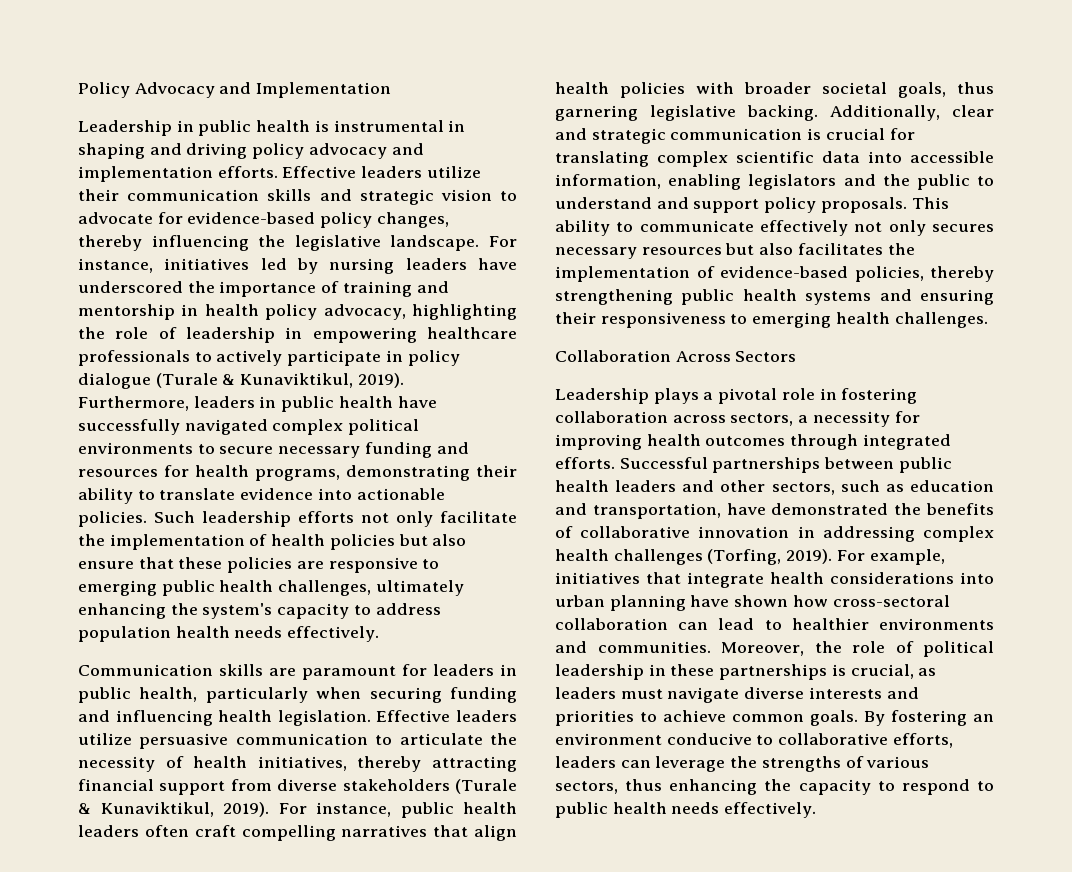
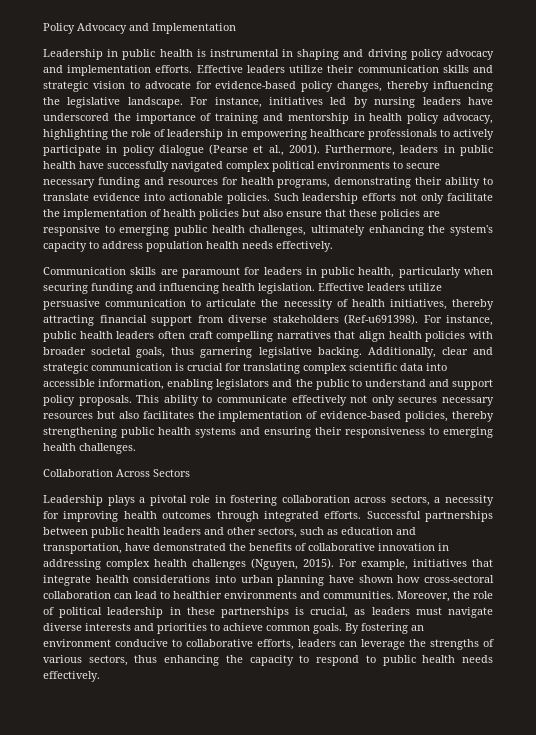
- For instance, initiatives led by nursing leaders have underscored the importance of training and mentorship in health policy advocacy, highlighting the role of leadership in empowering healthcare professionals to actively participate in policy dialogue (Turale & Kunaviktikul, 2019).
+ For instance, initiatives led by nursing leaders have underscored the importance of training and mentorship in health policy advocacy, highlighting the role of leadership in empowering healthcare professionals to actively participate in policy dialogue (Pearse et al., 2001).
- Effective leaders utilize persuasive communication to articulate the necessity of health initiatives, thereby attracting financial support from diverse stakeholders (Turale & Kunaviktikul, 2019).
+ Effective leaders utilize persuasive communication to articulate the necessity of health initiatives, thereby attracting financial support from diverse stakeholders (Ref-u691398).
- Successful partnerships between public health leaders and other sectors, such as education and transportation, have demonstrated the benefits of collaborative innovation in addressing complex health challenges (Torfing, 2019).
+ Successful partnerships between public health leaders and other sectors, such as education and transportation, have demonstrated the benefits of collaborative innovation in addressing complex health challenges (Nguyen, 2015).

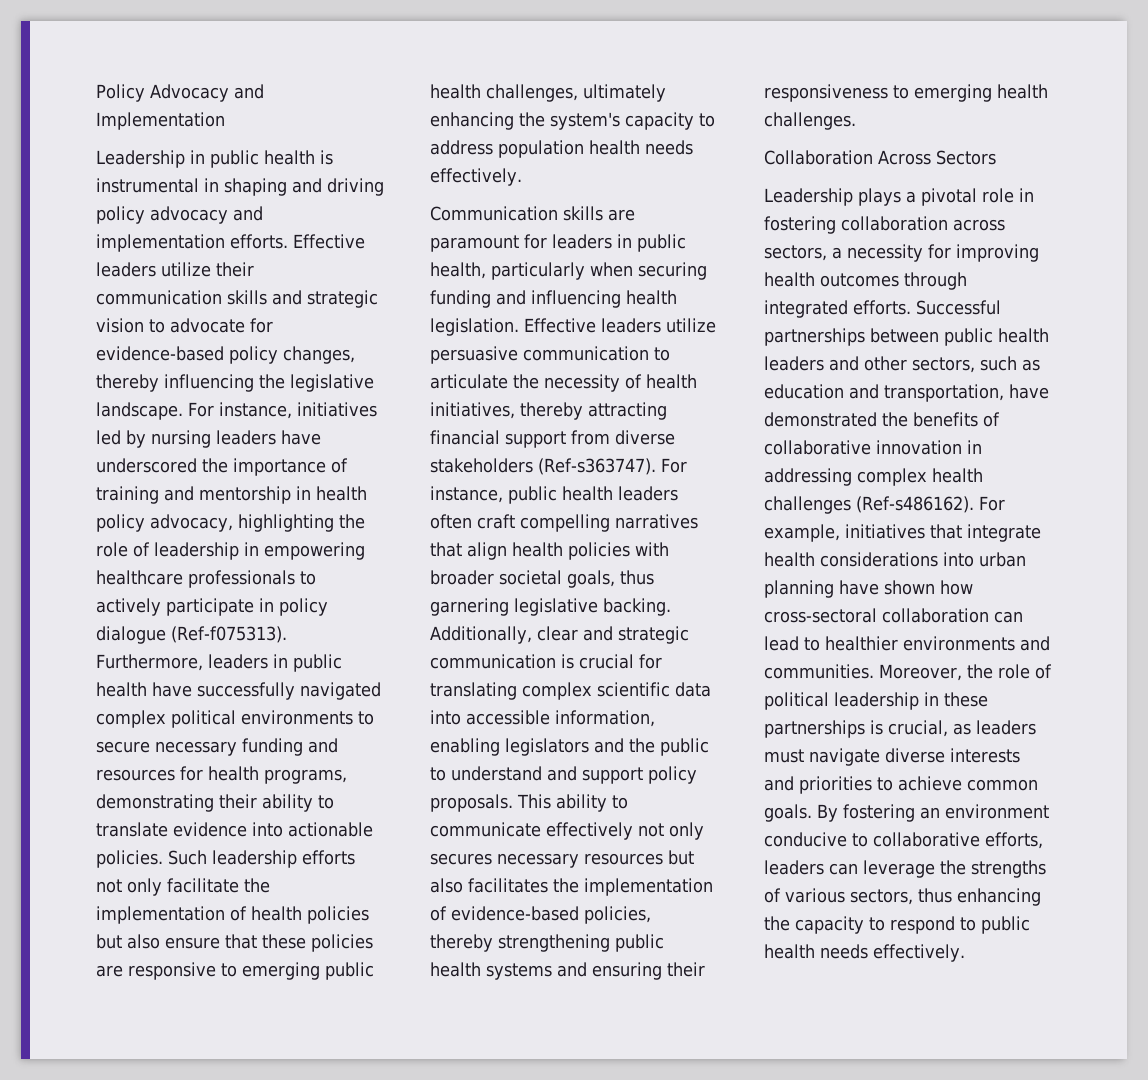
- For instance, initiatives led by nursing leaders have underscored the importance of training and mentorship in health policy advocacy, highlighting the role of leadership in empowering healthcare professionals to actively participate in policy dialogue (Pearse et al., 2001).
+ For instance, initiatives led by nursing leaders have underscored the importance of training and mentorship in health policy advocacy, highlighting the role of leadership in empowering healthcare professionals to actively participate in policy dialogue (Ref-f075313).
- Effective leaders utilize persuasive communication to articulate the necessity of health initiatives, thereby attracting financial support from diverse stakeholders (Ref-u691398).
+ Effective leaders utilize persuasive communication to articulate the necessity of health initiatives, thereby attracting financial support from diverse stakeholders (Ref-s363747).
- Successful partnerships between public health leaders and other sectors, such as education and transportation, have demonstrated the benefits of collaborative innovation in addressing complex health challenges (Nguyen, 2015).
+ Successful partnerships between public health leaders and other sectors, such as education and transportation, have demonstrated the benefits of collaborative innovation in addressing complex health challenges (Ref-s486162).

